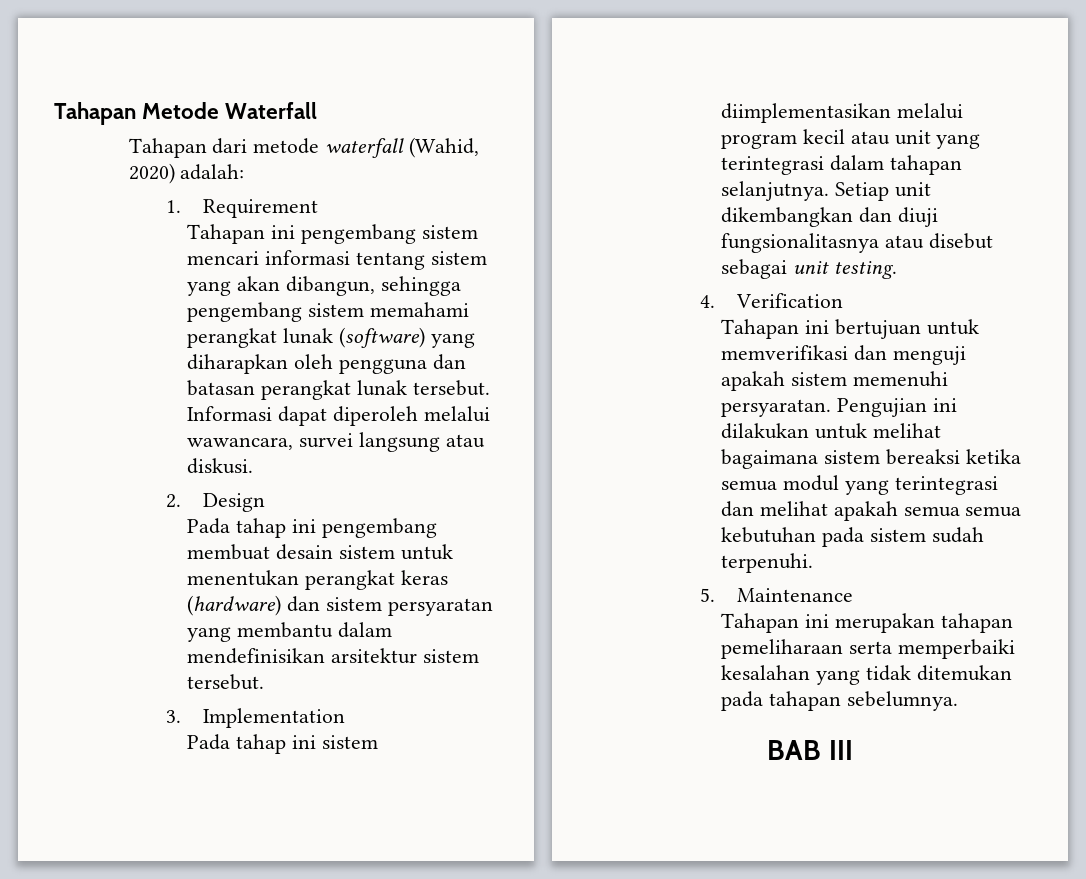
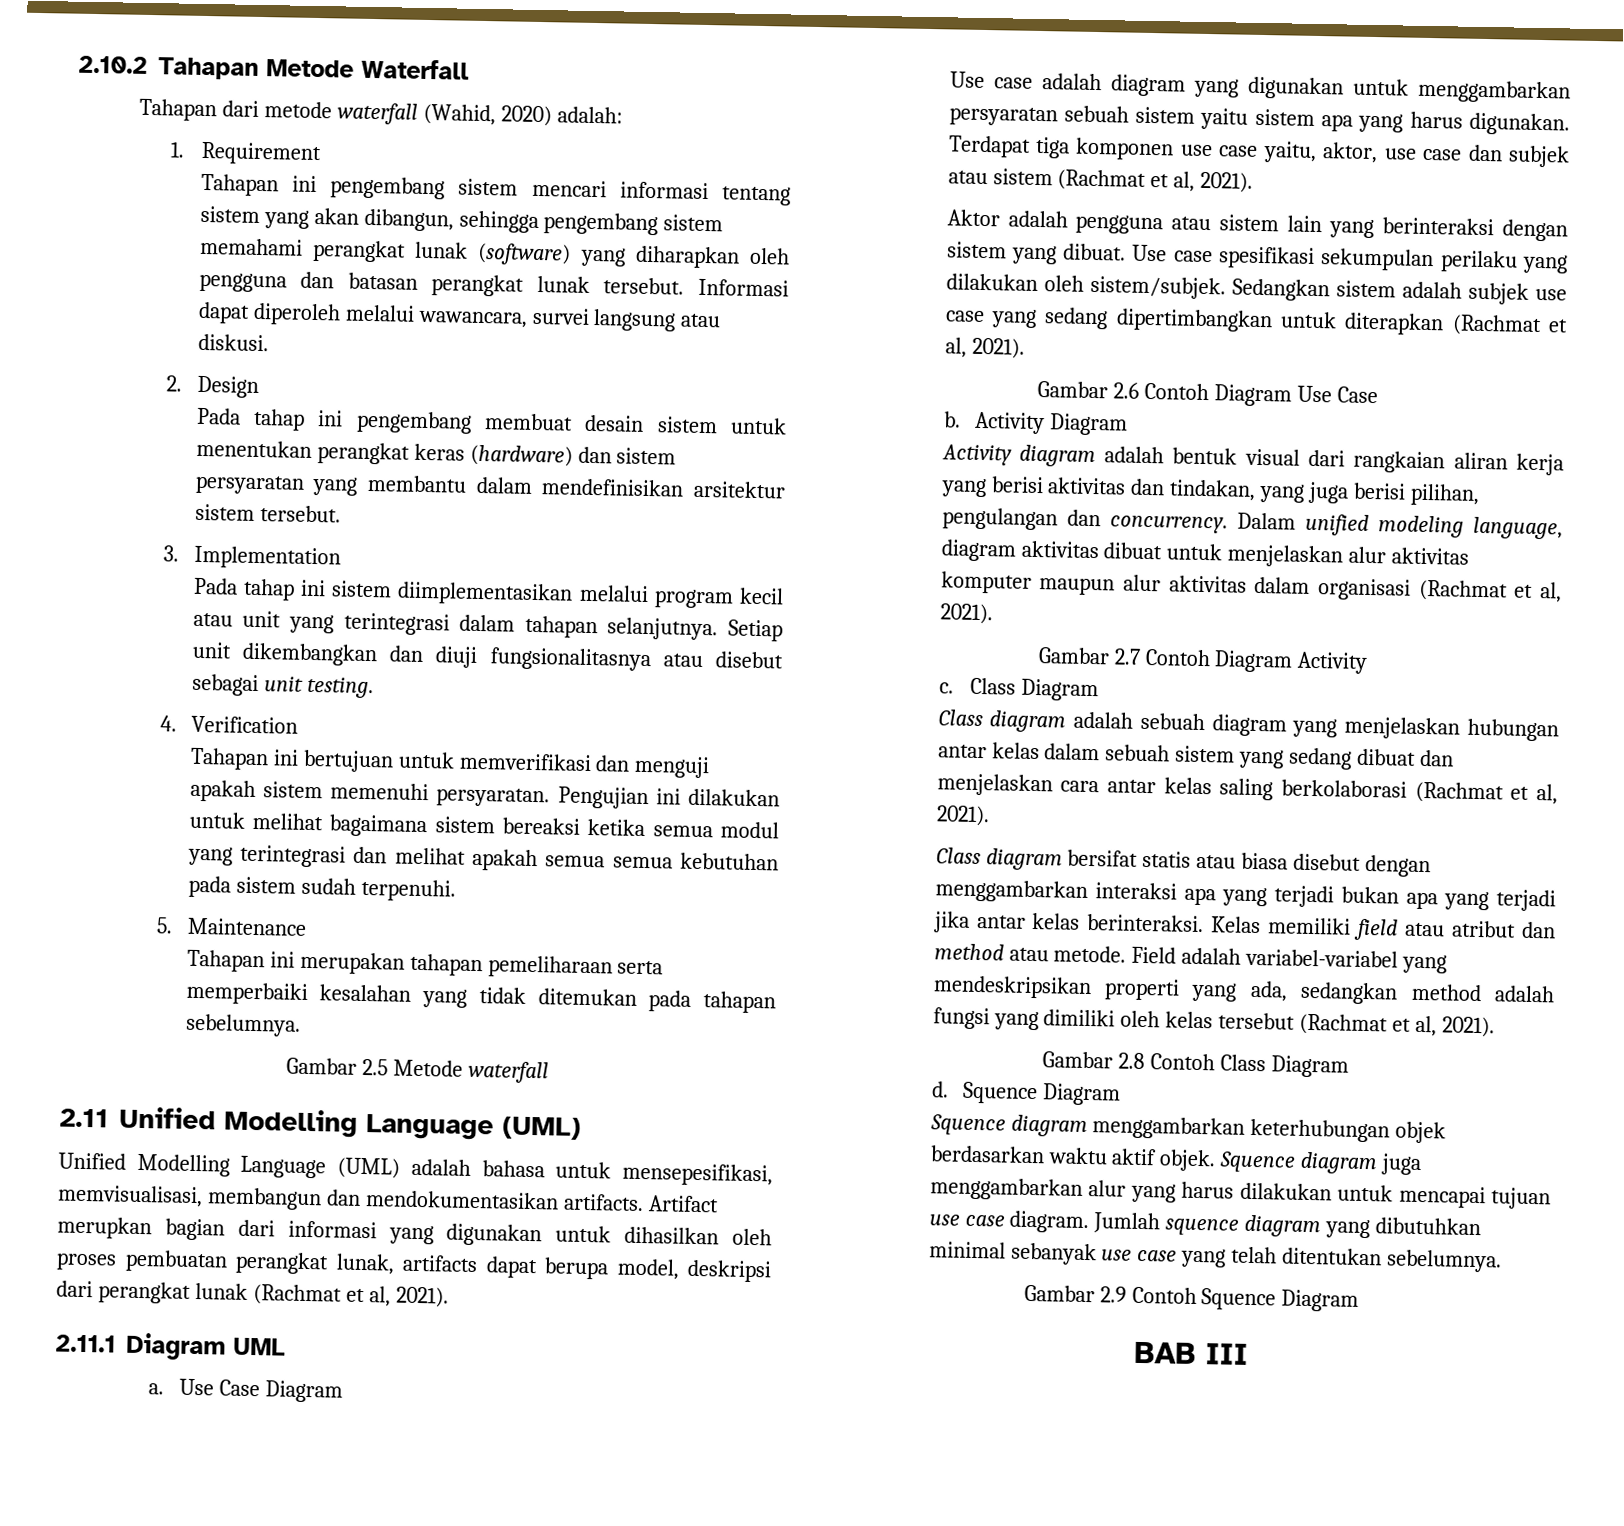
- Tahapan Metode Waterfall
+ 2.10.2 Tahapan Metode Waterfall
+ Gambar 2.5 Metode waterfall
+ 2.11 Unified Modelling Language (UML)
+ Unified Modelling Language (UML) adalah bahasa untuk mensepesifikasi, memvisualisasi, membangun dan mendokumentasikan artifacts. Artifact merupkan bagian dari informasi yang digunakan untuk dihasilkan oleh proses pembuatan perangkat lunak, artifacts dapat berupa model, deskripsi dari perangkat lunak (Rachmat et al, 2021).
+ 2.11.1 Diagram UML
+ a. Use Case Diagram
+ Use case adalah diagram yang digunakan untuk menggambarkan persyaratan sebuah sistem yaitu sistem apa yang harus digunakan. Terdapat tiga komponen use case yaitu, aktor, use case dan subjek atau sistem (Rachmat et al, 2021).
+ Aktor adalah pengguna atau sistem lain yang berinteraksi dengan sistem yang dibuat. Use case spesifikasi sekumpulan perilaku yang dilakukan oleh sistem/subjek. Sedangkan sistem adalah subjek use case yang sedang dipertimbangkan untuk diterapkan (Rachmat et al, 2021).
+ Gambar 2.6 Contoh Diagram Use Case
+ b. Activity Diagram
+ Activity diagram adalah bentuk visual dari rangkaian aliran kerja yang berisi aktivitas dan tindakan, yang juga berisi pilihan, pengulangan dan concurrency. Dalam unified modeling language, diagram aktivitas dibuat untuk menjelaskan alur aktivitas komputer maupun alur aktivitas dalam organisasi (Rachmat et al, 2021).
+ Gambar 2.7 Contoh Diagram Activity
+ c. Class Diagram
+ Class diagram adalah sebuah diagram yang menjelaskan hubungan antar kelas dalam sebuah sistem yang sedang dibuat dan menjelaskan cara antar kelas saling berkolaborasi (Rachmat et al, 2021).
+ Class diagram bersifat statis atau biasa disebut dengan menggambarkan interaksi apa yang terjadi bukan apa yang terjadi jika antar kelas berinteraksi. Kelas memiliki field atau atribut dan method atau metode. Field adalah variabel-variabel yang mendeskripsikan properti yang ada, sedangkan method adalah fungsi yang dimiliki oleh kelas tersebut (Rachmat et al, 2021).
+ Gambar 2.8 Contoh Class Diagram
+ d. Squence Diagram
+ Squence diagram menggambarkan keterhubungan objek berdasarkan waktu aktif objek. Squence diagram juga menggambarkan alur yang harus dilakukan untuk mencapai tujuan use case diagram. Jumlah squence diagram yang dibutuhkan minimal sebanyak use case yang telah ditentukan sebelumnya.
+ Gambar 2.9 Contoh Squence Diagram

